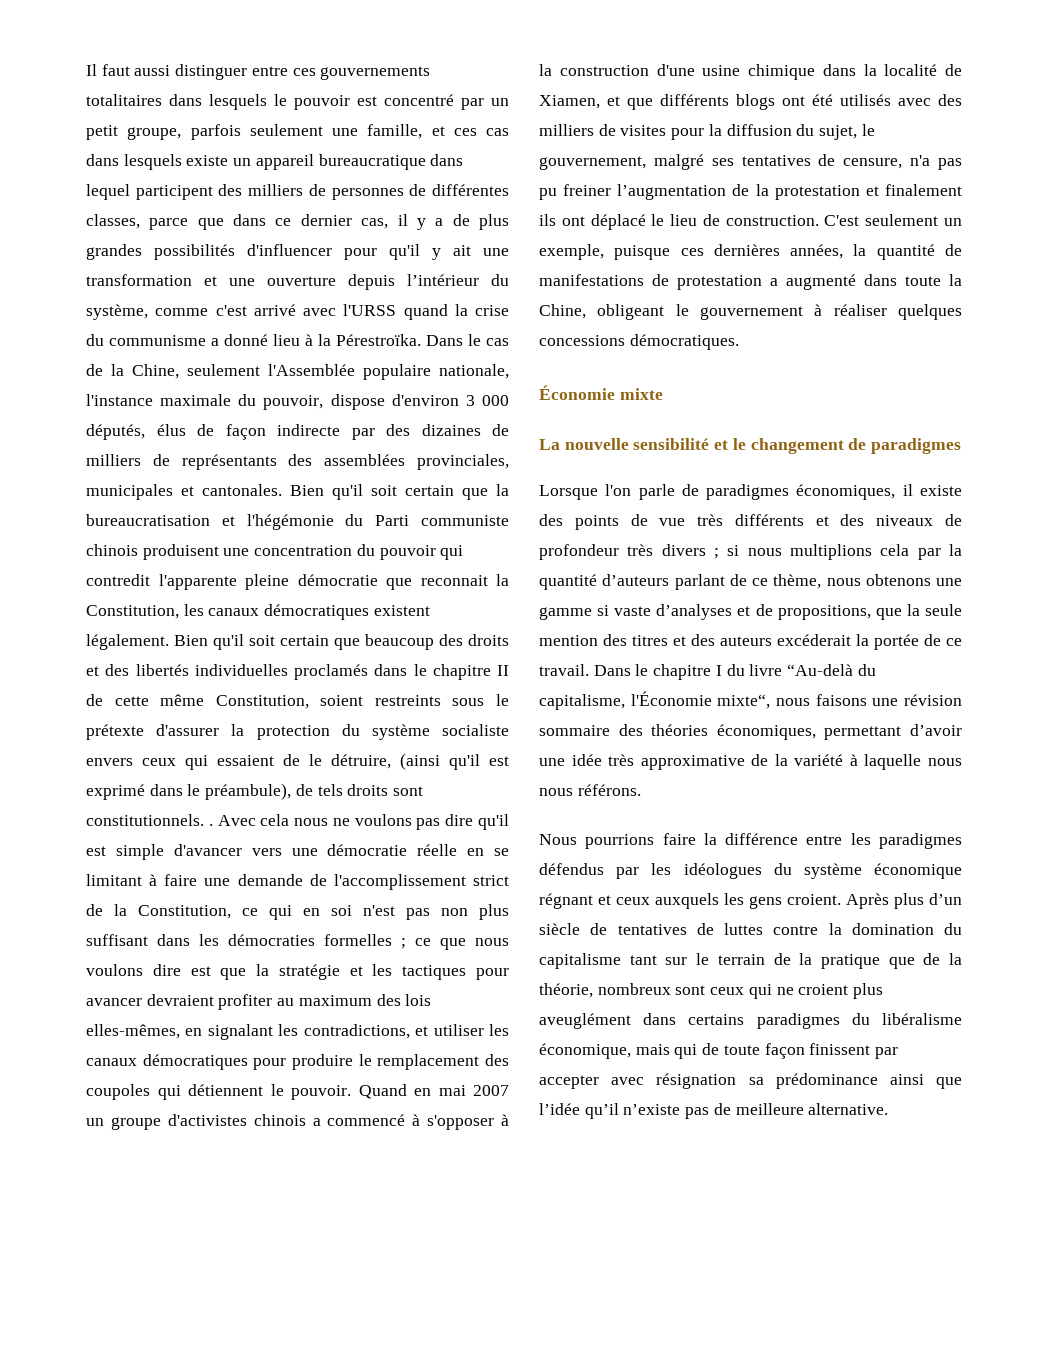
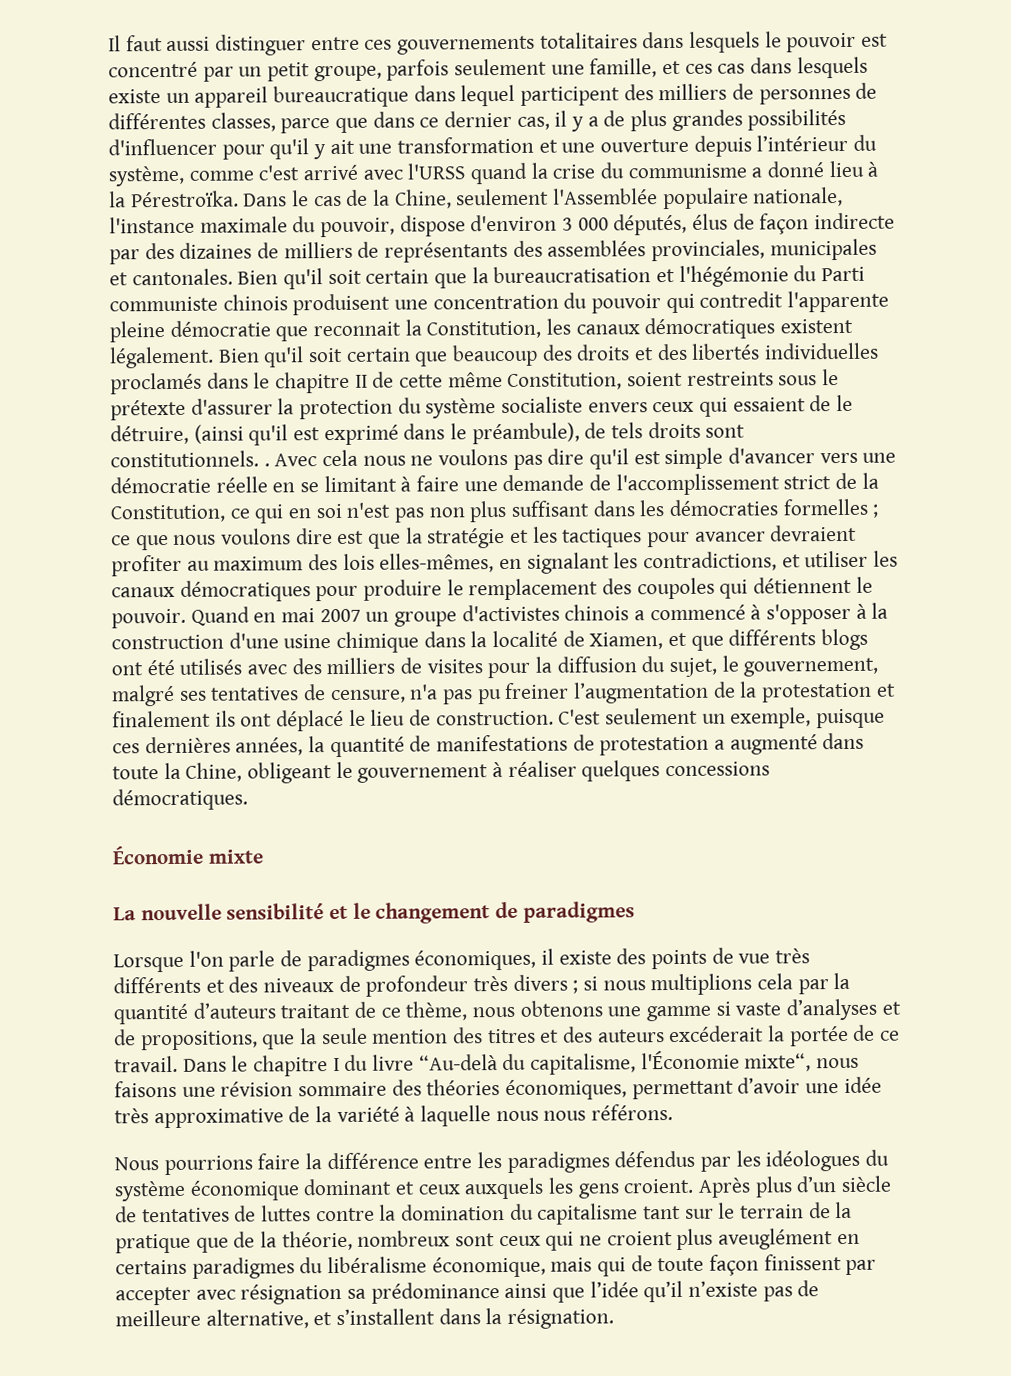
- Lorsque l'on parle de paradigmes économiques, il existe des points de vue très différents et des niveaux de profondeur très divers ; si nous multiplions cela par la quantité d’auteurs parlant de ce thème, nous obtenons une gamme si vaste d’analyses et de propositions, que la seule mention des titres et des auteurs excéderait la portée de ce travail.
+ Lorsque l'on parle de paradigmes économiques, il existe des points de vue très différents et des niveaux de profondeur très divers ; si nous multiplions cela par la quantité d’auteurs traitant de ce thème, nous obtenons une gamme si vaste d’analyses et de propositions, que la seule mention des titres et des auteurs excéderait la portée de ce travail.
- Nous pourrions faire la différence entre les paradigmes défendus par les idéologues du système économique régnant et ceux auxquels les gens croient.
+ Nous pourrions faire la différence entre les paradigmes défendus par les idéologues du système économique dominant et ceux auxquels les gens croient.
- Après plus d’un siècle de tentatives de luttes contre la domination du capitalisme tant sur le terrain de la pratique que de la théorie, nombreux sont ceux qui ne croient plus aveuglément dans certains paradigmes du libéralisme économique, mais qui de toute façon finissent par accepter avec résignation sa prédominance ainsi que l’idée qu’il n’existe pas de meilleure alternative.
+ Après plus d’un siècle de tentatives de luttes contre la domination du capitalisme tant sur le terrain de la pratique que de la théorie, nombreux sont ceux qui ne croient plus aveuglément en certains paradigmes du libéralisme économique, mais qui de toute façon finissent par accepter avec résignation sa prédominance ainsi que l’idée qu’il n’existe pas de meilleure alternative, et s’installent dans la résignation.

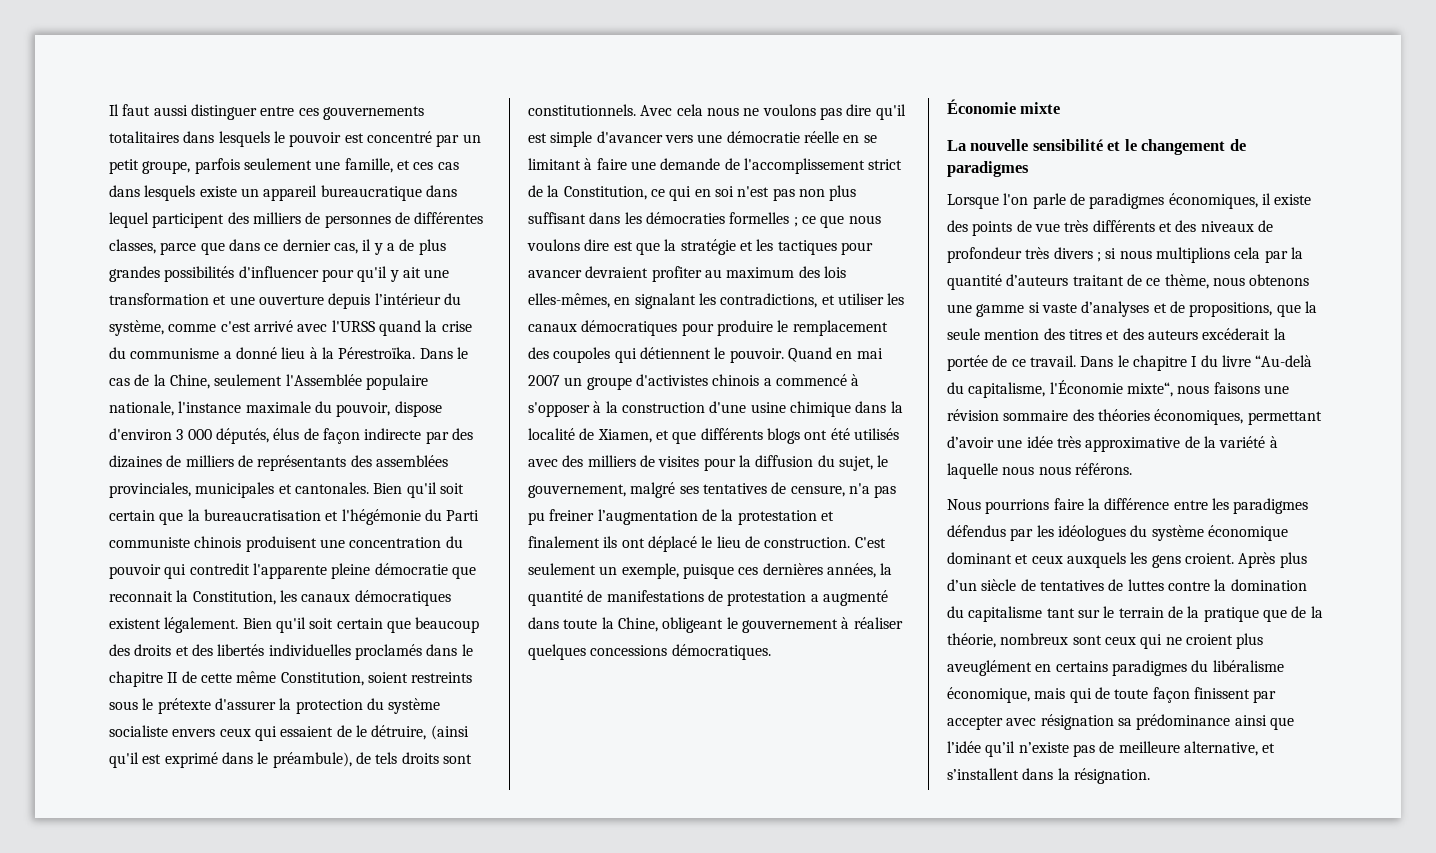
- Bien qu'il soit certain que beaucoup des droits et des libertés individuelles proclamés dans le chapitre II de cette même Constitution, soient restreints sous le prétexte d'assurer la protection du système socialiste envers ceux qui essaient de le détruire, (ainsi qu'il est exprimé dans le préambule), de tels droits sont constitutionnels. .
+ Bien qu'il soit certain que beaucoup des droits et des libertés individuelles proclamés dans le chapitre II de cette même Constitution, soient restreints sous le prétexte d'assurer la protection du système socialiste envers ceux qui essaient de le détruire, (ainsi qu'il est exprimé dans le préambule), de tels droits sont constitutionnels.

